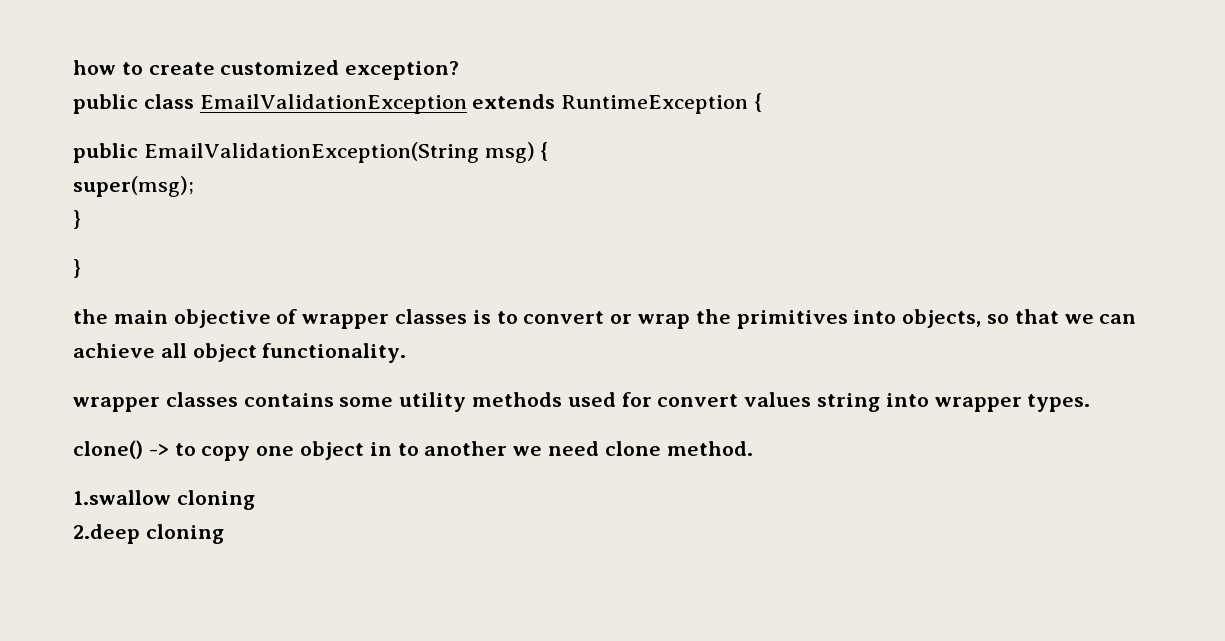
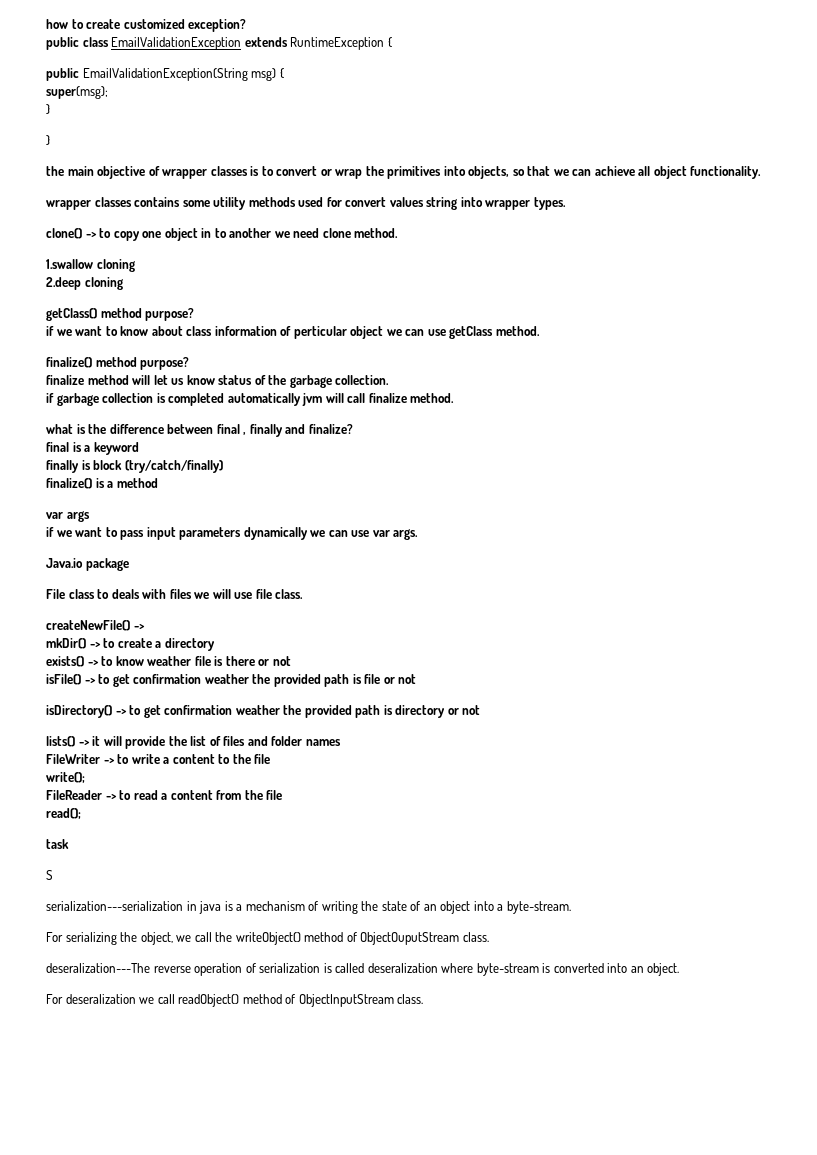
+ getClass() method purpose?
+ if we want to know about class information of perticular object we can use getClass method.
+ finalize() method purpose?
+ finalize method will let us know status of the garbage collection.
+ if garbage collection is completed automatically jvm will call finalize method.
+ what is the difference between final , finally and finalize?
+ final is a keyword
+ finally is block (try/catch/finally)
+ finalize() is a method
+ var args
+ if we want to pass input parameters dynamically we can use var args.
+ Java.io package
+ File class to deals with files we will use file class.
+ createNewFile() ->
+ mkDir() -> to create a directory
+ exists() -> to know weather file is there or not
+ isFile() -> to get confirmation weather the provided path is file or not
+ isDirectory() -> to get confirmation weather the provided path is directory or not
+ lists() -> it will provide the list of files and folder names
+ FileWriter -> to write a content to the file
+ write();
+ FileReader -> to read a content from the file
+ read();
+ task
+ S
+ serialization---serialization in java is a mechanism of writing the state of an object into a byte-stream.
+ For serializing the object, we call the writeObject() method of ObjectOuputStream class.
+ deseralization---The reverse operation of serialization is called deseralization where byte-stream is converted into an object.
+ For deseralization we call readObject() method of ObjectInputStream class.

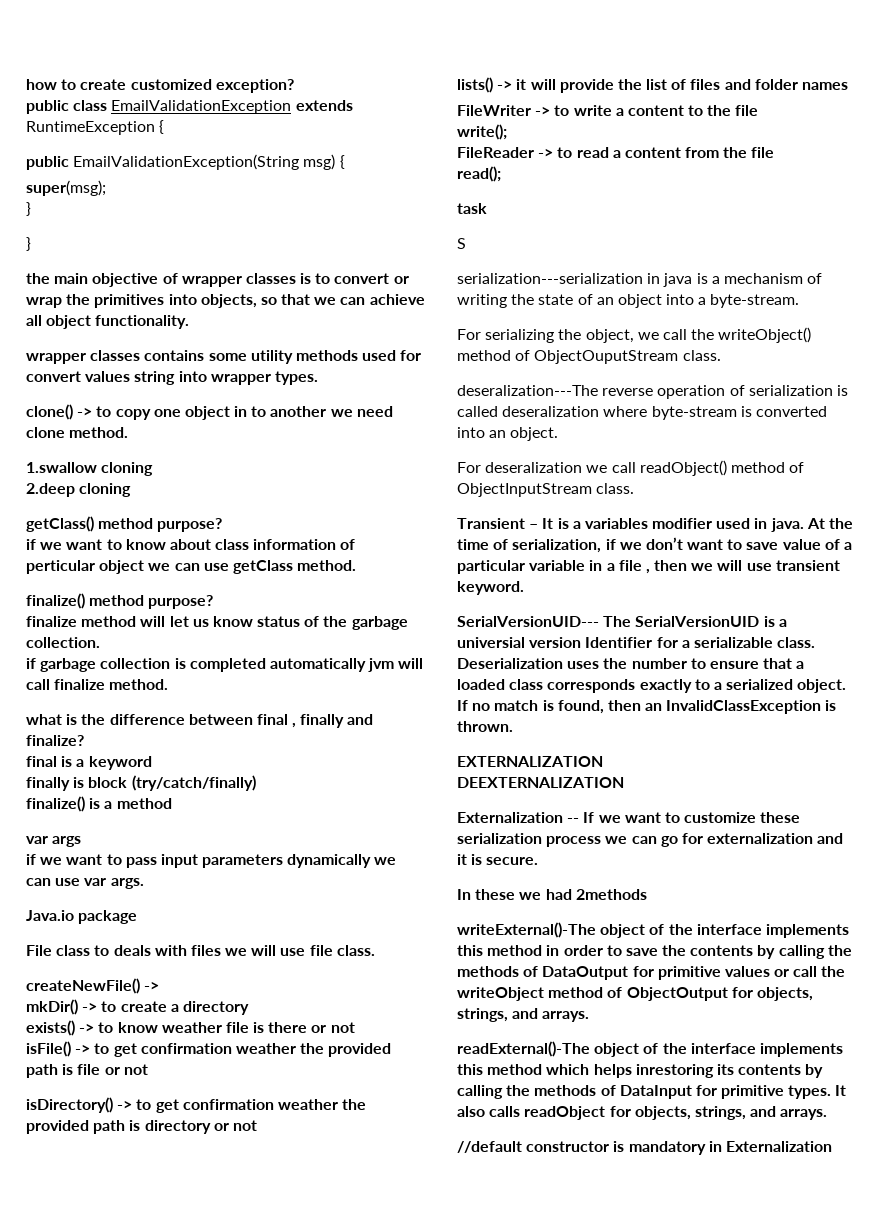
+ Transient – It is a variables modifier used in java. At the time of serialization, if we don’t want to save value of a particular variable in a file , then we will use transient keyword.
+ SerialVersionUID--- The SerialVersionUID is a universial version Identifier for a serializable class. Deserialization uses the number to ensure that a loaded class corresponds exactly to a serialized object. If no match is found, then an InvalidClassException is thrown.
+ EXTERNALIZATION
+ DEEXTERNALIZATION
+ Externalization -- If we want to customize these serialization process we can go for externalization and it is secure.
+ In these we had 2methods
+ writeExternal()-The object of the interface implements this method in order to save the contents by calling the methods of DataOutput for primitive values or call the writeObject method of ObjectOutput for objects, strings, and arrays.
+ readExternal()-The object of the interface implements this method which helps inrestoring its contents by calling the methods of DataInput for primitive types. It also calls readObject for objects, strings, and arrays.
+ //default constructor is mandatory in Externalization

